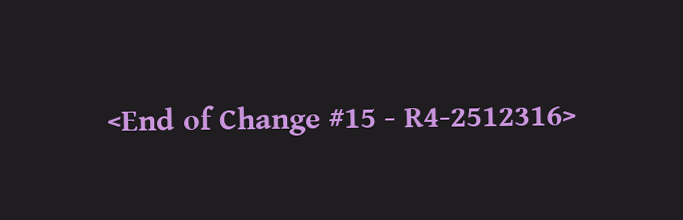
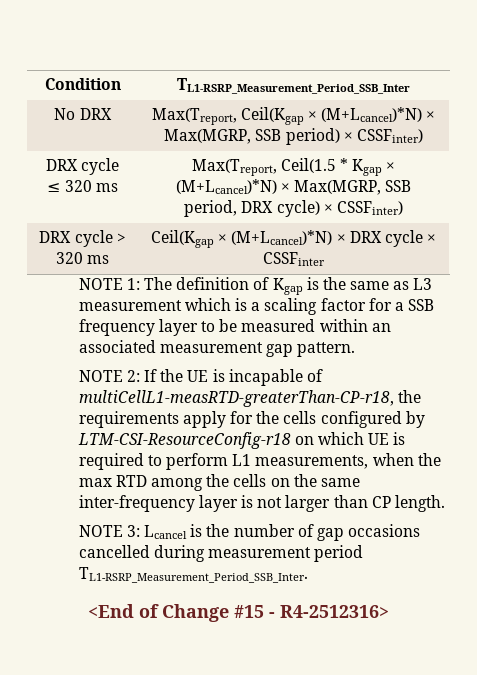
+ Condition | TL1-RSRP_Measurement_Period_SSB_Inter
+ No DRX | Max(Treport, Ceil(Kgap × (M+Lcancel)*N) × Max(MGRP, SSB period) × CSSFinter)
+ DRX cycle ≤ 320 ms | Max(Treport, Ceil(1.5 * Kgap × (M+Lcancel)*N) × Max(MGRP, SSB period, DRX cycle) × CSSFinter)
+ DRX cycle > 320 ms | Ceil(Kgap × (M+Lcancel)*N) × DRX cycle × CSSFinter
+ NOTE 1: The definition of Kgap is the same as L3 measurement which is a scaling factor for a SSB frequency layer to be measured within an associated measurement gap pattern.
+ NOTE 2: If the UE is incapable of multiCellL1-measRTD-greaterThan-CP-r18, the requirements apply for the cells configured by LTM-CSI-ResourceConfig-r18 on which UE is required to perform L1 measurements, when the max RTD among the cells on the same inter-frequency layer is not larger than CP length.
+ NOTE 3: Lcancel is the number of gap occasions cancelled during measurement period TL1-RSRP_Measurement_Period_SSB_Inter.

